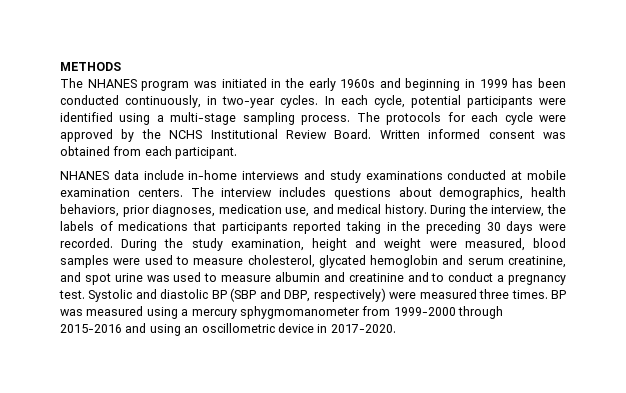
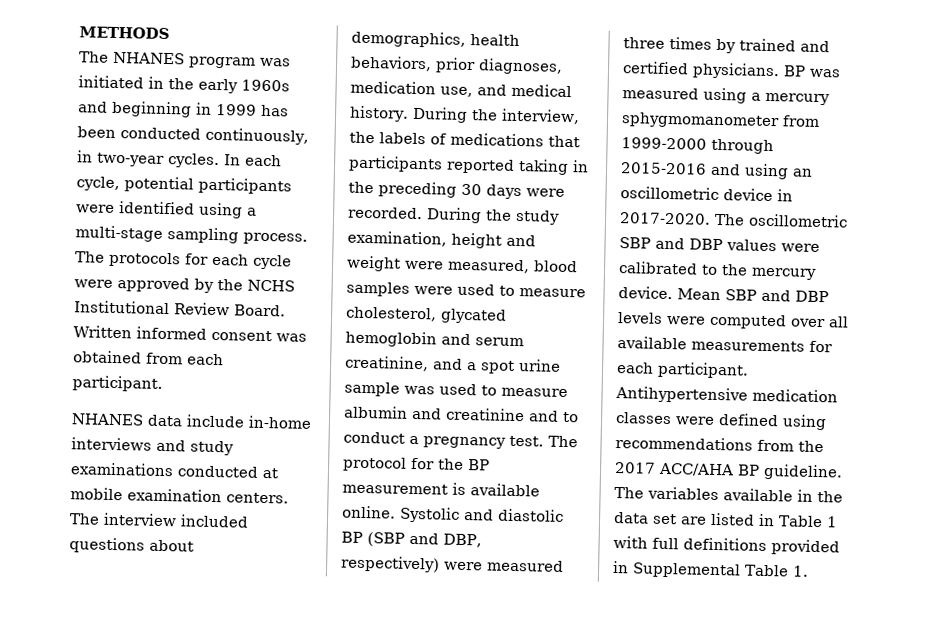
- The interview includes questions about demographics, health behaviors, prior diagnoses, medication use, and medical history.
+ The interview included questions about demographics, health behaviors, prior diagnoses, medication use, and medical history.
- During the study examination, height and weight were measured, blood samples were used to measure cholesterol, glycated hemoglobin and serum creatinine, and spot urine was used to measure albumin and creatinine and to conduct a pregnancy test.
+ During the study examination, height and weight were measured, blood samples were used to measure cholesterol, glycated hemoglobin and serum creatinine, and a spot urine sample was used to measure albumin and creatinine and to conduct a pregnancy test.
+ The protocol for the BP measurement is available online.
- Systolic and diastolic BP (SBP and DBP, respectively) were measured three times.
+ Systolic and diastolic BP (SBP and DBP, respectively) were measured three times by trained and certified physicians.
+ The oscillometric SBP and DBP values were calibrated to the mercury device. Mean SBP and DBP levels were computed over all available measurements for each participant. Antihypertensive medication classes were defined using recommendations from the 2017 ACC/AHA BP guideline. The variables available in the data set are listed in Table 1 with full definitions provided in Supplemental Table 1.

